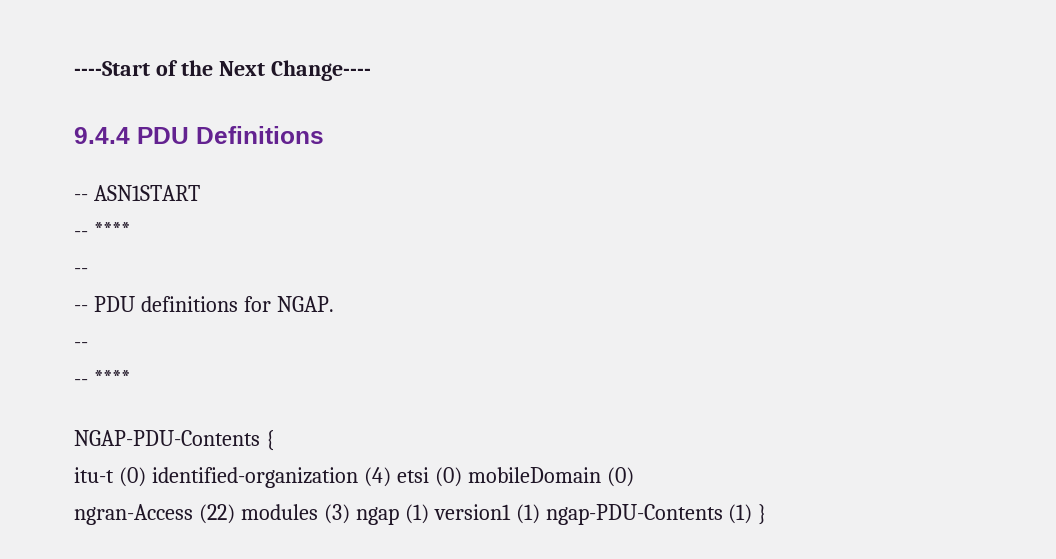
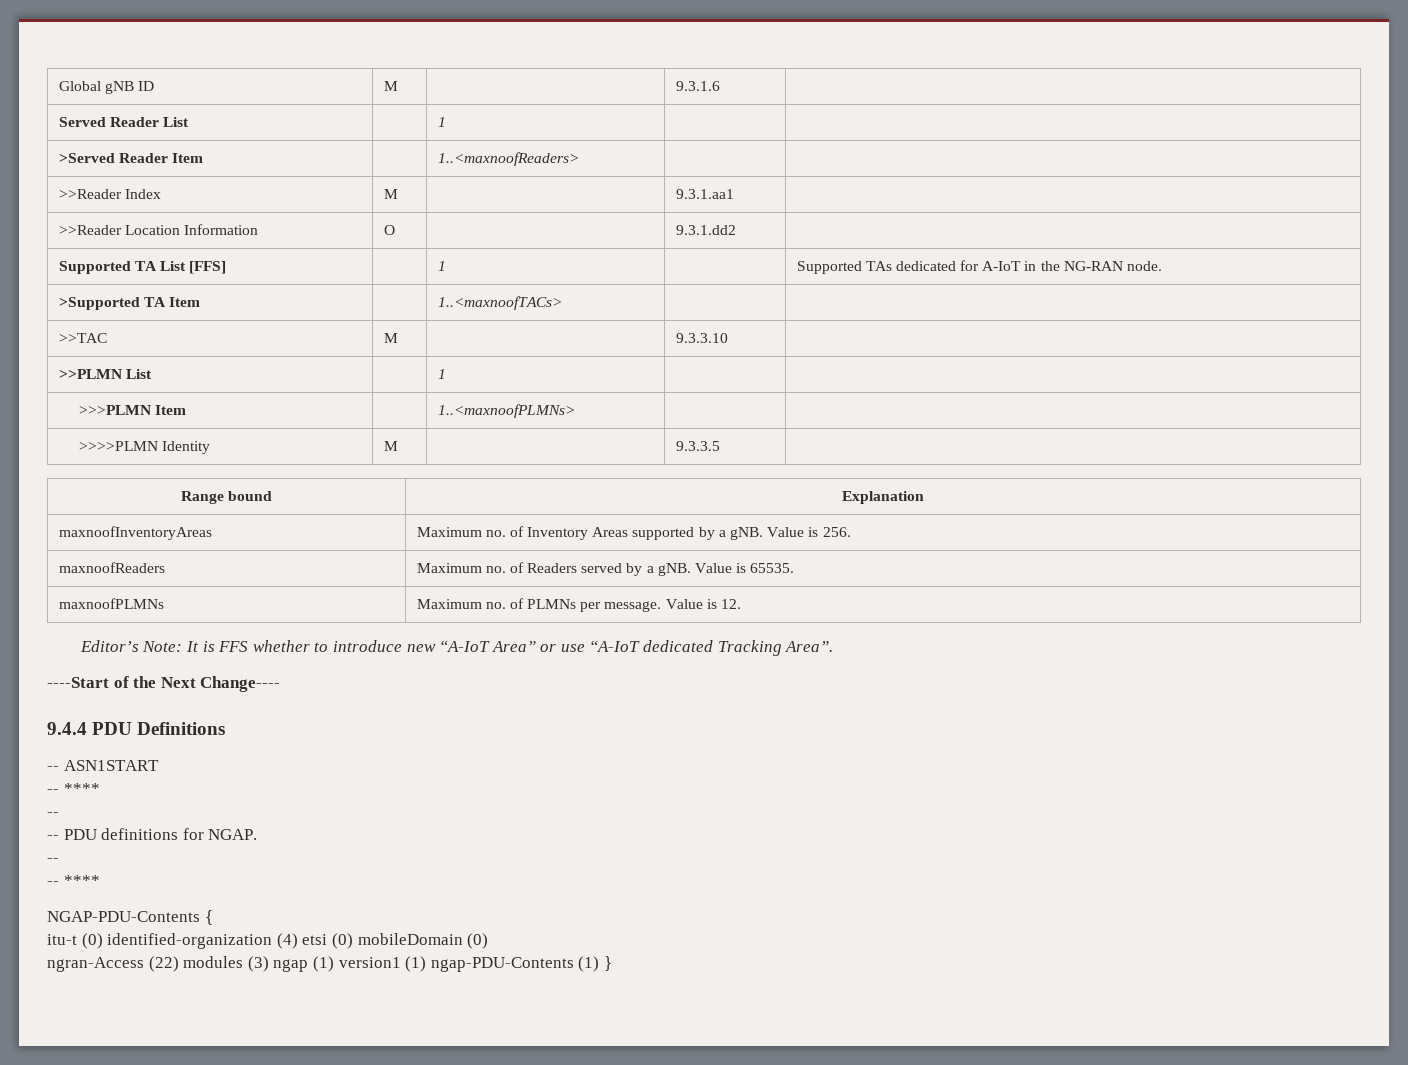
+ Global gNB ID | M | | 9.3.1.6 |
+ Served Reader List | | 1 | |
+ >Served Reader Item | | 1..<maxnoofReaders> | |
+ >>Reader Index | M | | 9.3.1.aa1 |
+ >>Reader Location Information | O | | 9.3.1.dd2 |
+ Supported TA List [FFS] | | 1 | | Supported TAs dedicated for A-IoT in the NG-RAN node.
+ >Supported TA Item | | 1..<maxnoofTACs> | |
+ >>TAC | M | | 9.3.3.10 |
+ >>PLMN List | | 1 | |
+ >>>PLMN Item | | 1..<maxnoofPLMNs> | |
+ >>>>PLMN Identity | M | | 9.3.3.5 |
+ Range bound | Explanation
+ maxnoofInventoryAreas | Maximum no. of Inventory Areas supported by a gNB. Value is 256.
+ maxnoofReaders | Maximum no. of Readers served by a gNB. Value is 65535.
+ maxnoofPLMNs | Maximum no. of PLMNs per message. Value is 12.
+ Editor’s Note: It is FFS whether to introduce new “A-IoT Area” or use “A-IoT dedicated Tracking Area”.

